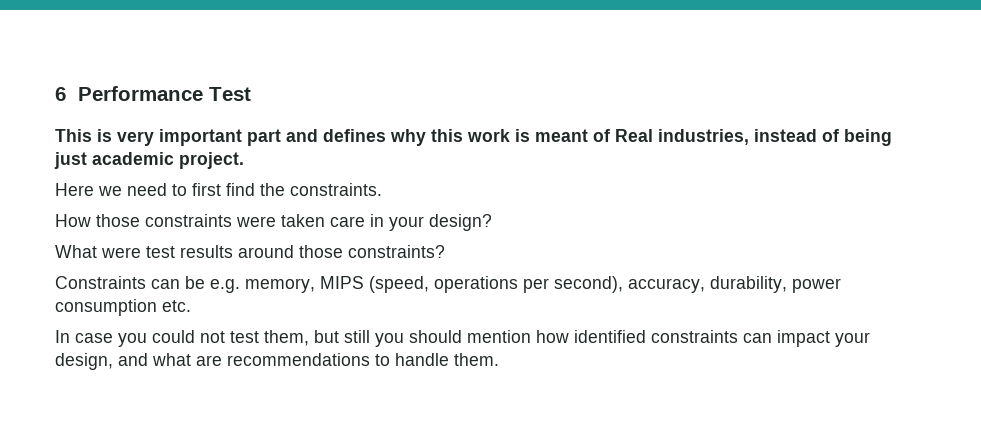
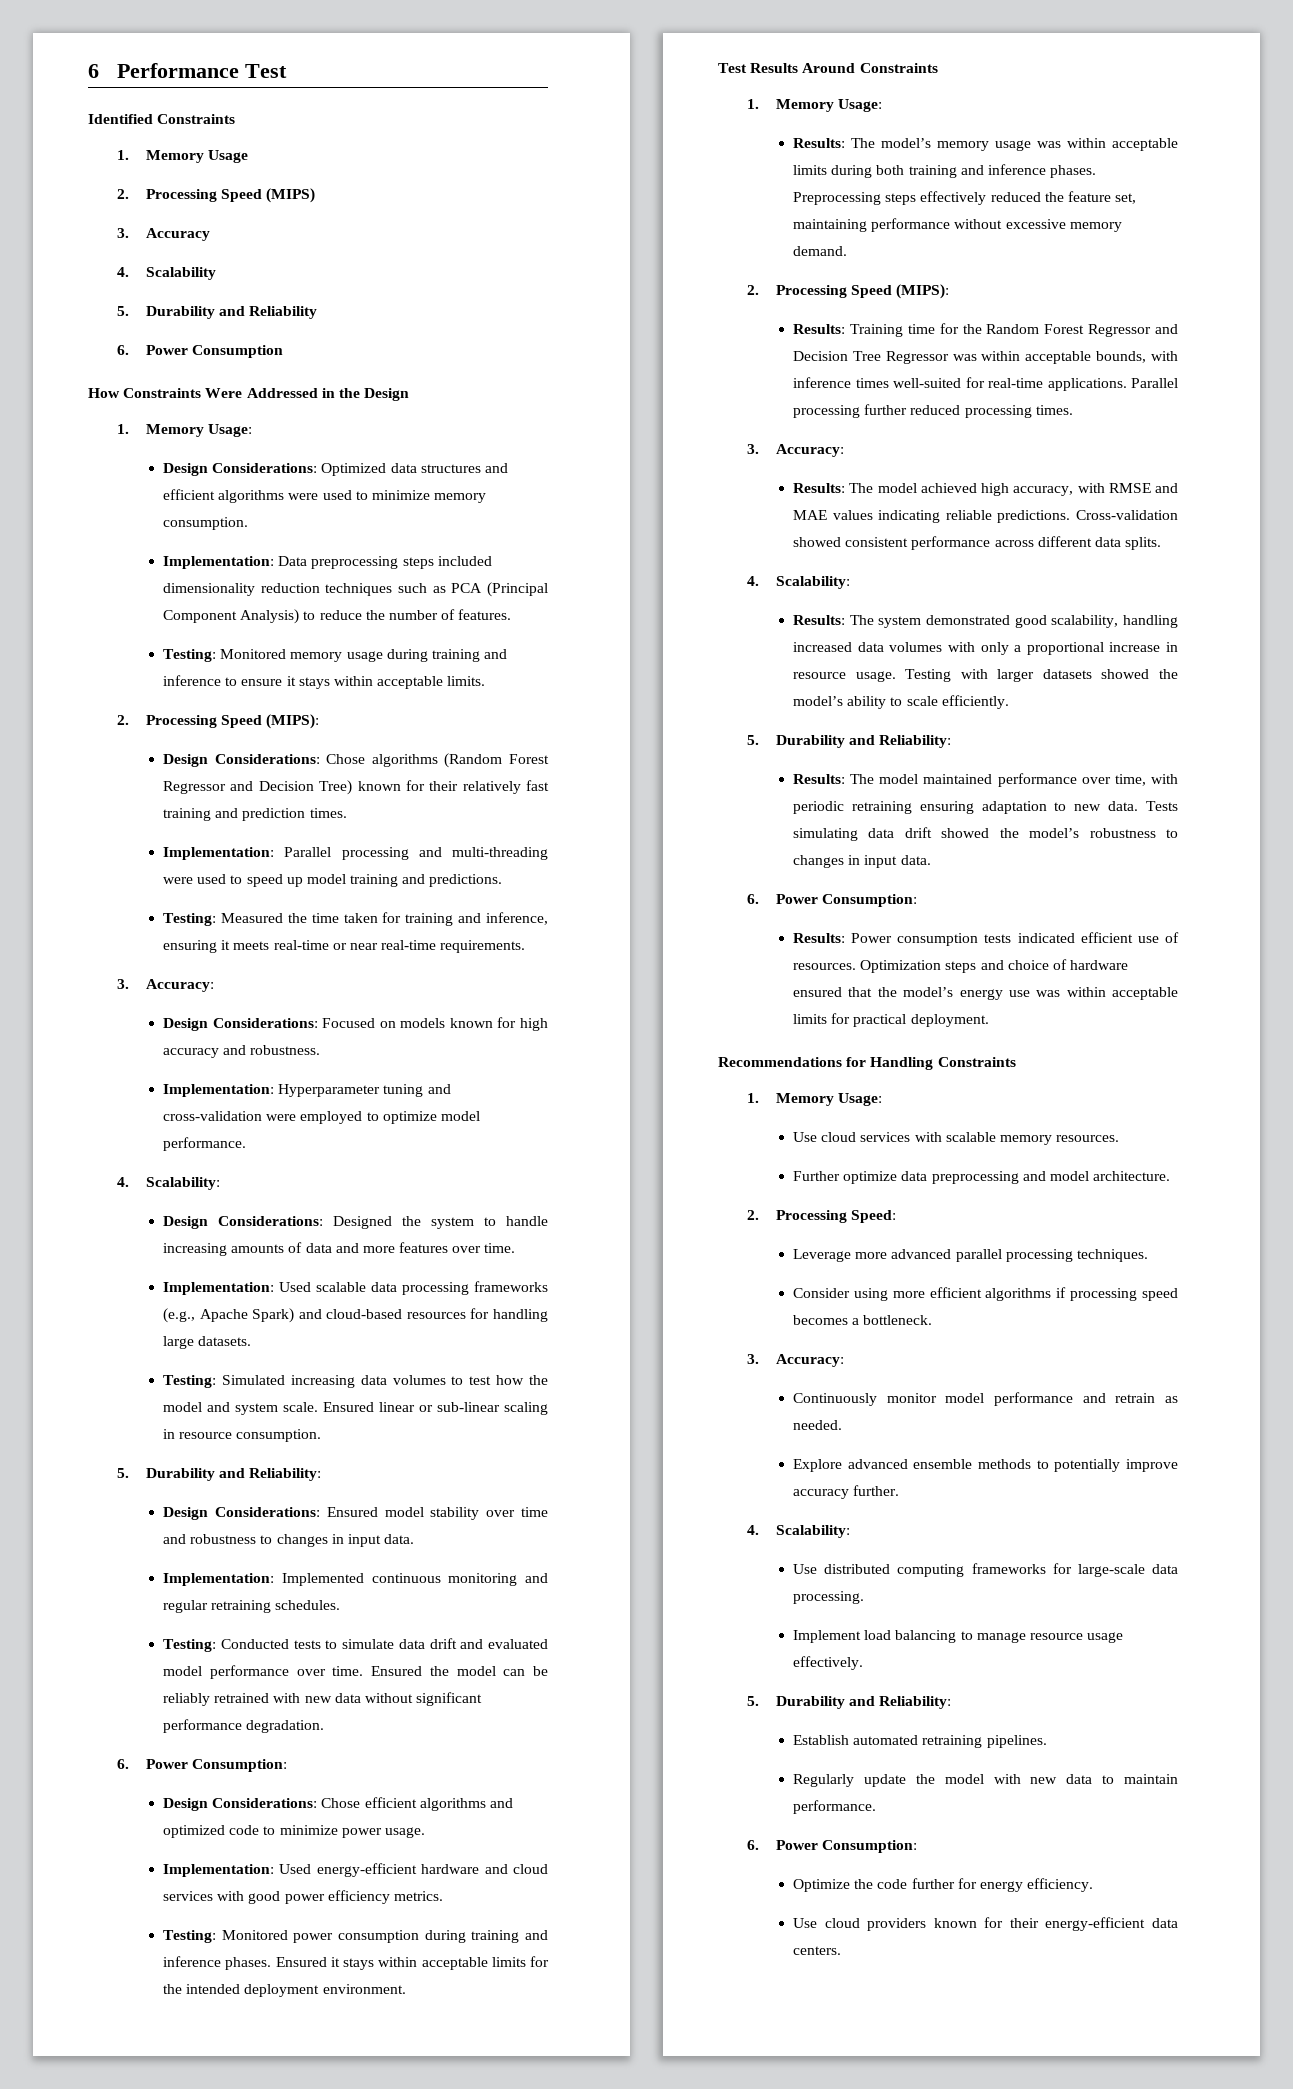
- This is very important part and defines why this work is meant of Real industries, instead of being just academic project.
- Here we need to first find the constraints.
- How those constraints were taken care in your design?
- What were test results around those constraints?
- Constraints can be e.g. memory, MIPS (speed, operations per second), accuracy, durability, power consumption etc.
- In case you could not test them, but still you should mention how identified constraints can impact your design, and what are recommendations to handle them.
+ Identified Constraints
+ 1. Memory Usage
+ 2. Processing Speed (MIPS)
+ 3. Accuracy
+ 4. Scalability
+ 5. Durability and Reliability
+ 6. Power Consumption
+ How Constraints Were Addressed in the Design
+ 1. Memory Usage:
+ Design Considerations: Optimized data structures and efficient algorithms were used to minimize memory consumption.
+ Implementation: Data preprocessing steps included dimensionality reduction techniques such as PCA (Principal Component Analysis) to reduce the number of features.
+ Testing: Monitored memory usage during training and inference to ensure it stays within acceptable limits.
+ 2. Processing Speed (MIPS):
+ Design Considerations: Chose algorithms (Random Forest Regressor and Decision Tree) known for their relatively fast training and prediction times.
+ Implementation: Parallel processing and multi-threading were used to speed up model training and predictions.
+ Testing: Measured the time taken for training and inference, ensuring it meets real-time or near real-time requirements.
+ 3. Accuracy:
+ Design Considerations: Focused on models known for high accuracy and robustness.
+ Implementation: Hyperparameter tuning and cross-validation were employed to optimize model performance.
+ 4. Scalability:
+ Design Considerations: Designed the system to handle increasing amounts of data and more features over time.
+ Implementation: Used scalable data processing frameworks (e.g., Apache Spark) and cloud-based resources for handling large datasets.
+ Testing: Simulated increasing data volumes to test how the model and system scale. Ensured linear or sub-linear scaling in resource consumption.
+ 5. Durability and Reliability:
+ Design Considerations: Ensured model stability over time and robustness to changes in input data.
+ Implementation: Implemented continuous monitoring and regular retraining schedules.
+ Testing: Conducted tests to simulate data drift and evaluated model performance over time. Ensured the model can be reliably retrained with new data without significant performance degradation.
+ 6. Power Consumption:
+ Design Considerations: Chose efficient algorithms and optimized code to minimize power usage.
+ Implementation: Used energy-efficient hardware and cloud services with good power efficiency metrics.
+ Testing: Monitored power consumption during training and inference phases. Ensured it stays within acceptable limits for the intended deployment environment.
+ Test Results Around Constraints
+ 1. Memory Usage:
+ Results: The model’s memory usage was within acceptable limits during both training and inference phases. Preprocessing steps effectively reduced the feature set, maintaining performance without excessive memory demand.
+ 2. Processing Speed (MIPS):
+ Results: Training time for the Random Forest Regressor and Decision Tree Regressor was within acceptable bounds, with inference times well-suited for real-time applications. Parallel processing further reduced processing times.
+ 3. Accuracy:
+ Results: The model achieved high accuracy, with RMSE and MAE values indicating reliable predictions. Cross-validation showed consistent performance across different data splits.
+ 4. Scalability:
+ Results: The system demonstrated good scalability, handling increased data volumes with only a proportional increase in resource usage. Testing with larger datasets showed the model’s ability to scale efficiently.
+ 5. Durability and Reliability:
+ Results: The model maintained performance over time, with periodic retraining ensuring adaptation to new data. Tests simulating data drift showed the model’s robustness to changes in input data.
+ 6. Power Consumption:
+ Results: Power consumption tests indicated efficient use of resources. Optimization steps and choice of hardware ensured that the model’s energy use was within acceptable limits for practical deployment.
+ Recommendations for Handling Constraints
+ 1. Memory Usage:
+ Use cloud services with scalable memory resources.
+ Further optimize data preprocessing and model architecture.
+ 2. Processing Speed:
+ Leverage more advanced parallel processing techniques.
+ Consider using more efficient algorithms if processing speed becomes a bottleneck.
+ 3. Accuracy:
+ Continuously monitor model performance and retrain as needed.
+ Explore advanced ensemble methods to potentially improve accuracy further.
+ 4. Scalability:
+ Use distributed computing frameworks for large-scale data processing.
+ Implement load balancing to manage resource usage effectively.
+ 5. Durability and Reliability:
+ Establish automated retraining pipelines.
+ Regularly update the model with new data to maintain performance.
+ 6. Power Consumption:
+ Optimize the code further for energy efficiency.
+ Use cloud providers known for their energy-efficient data centers.

